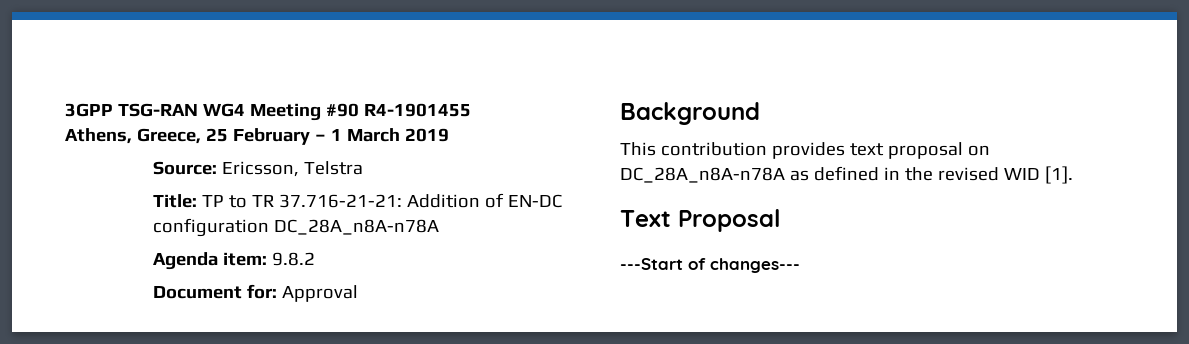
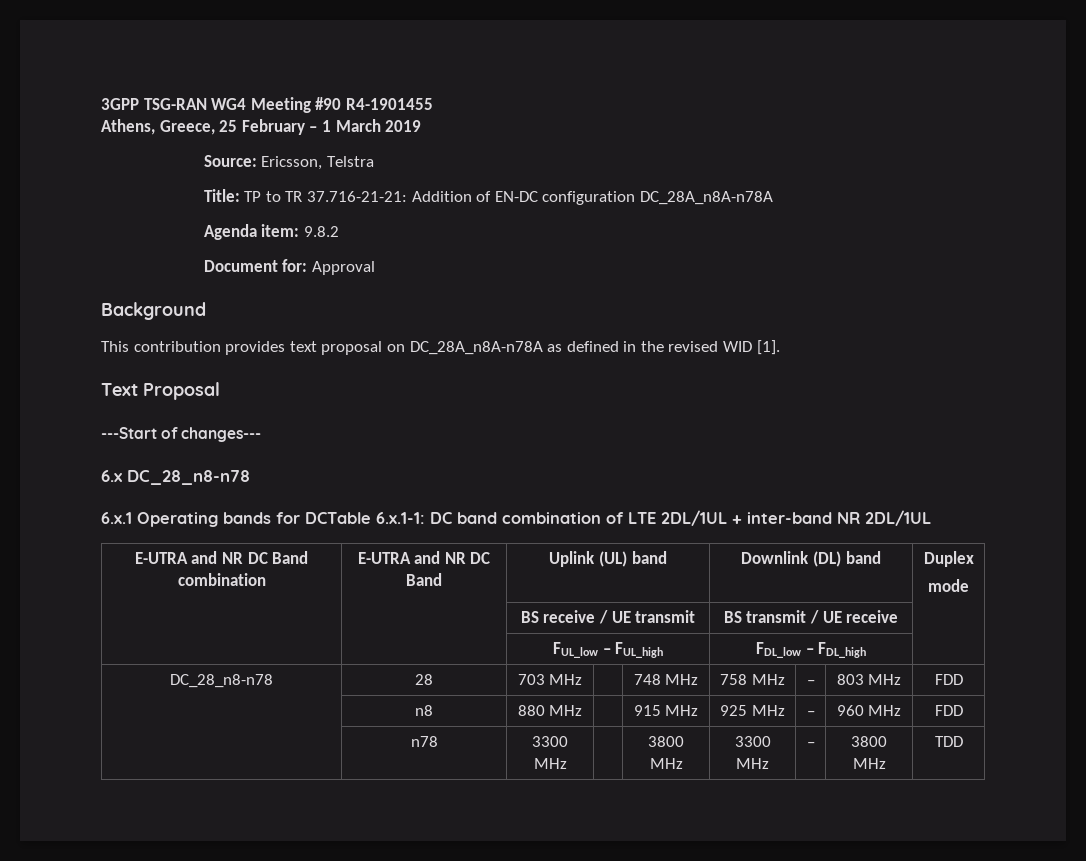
+ 6.x DC_28_n8-n78
+ 6.x.1 Operating bands for DCTable 6.x.1-1: DC band combination of LTE 2DL/1UL + inter-band NR 2DL/1UL
+ E-UTRA and NR DC Band combination | E-UTRA and NR DC Band | Uplink (UL) band | Downlink (DL) band | Duplex
+ mode
+ | | BS receive / UE transmit | BS transmit / UE receive |
+ | | FUL_low – FUL_high | FDL_low – FDL_high |
+ DC_28_n8-n78 | 28 | 703 MHz | | 748 MHz | 758 MHz | – | 803 MHz | FDD
+ | n8 | 880 MHz | | 915 MHz | 925 MHz | – | 960 MHz | FDD
+ | n78 | 3300 MHz | | 3800 MHz | 3300 MHz | – | 3800 MHz | TDD

